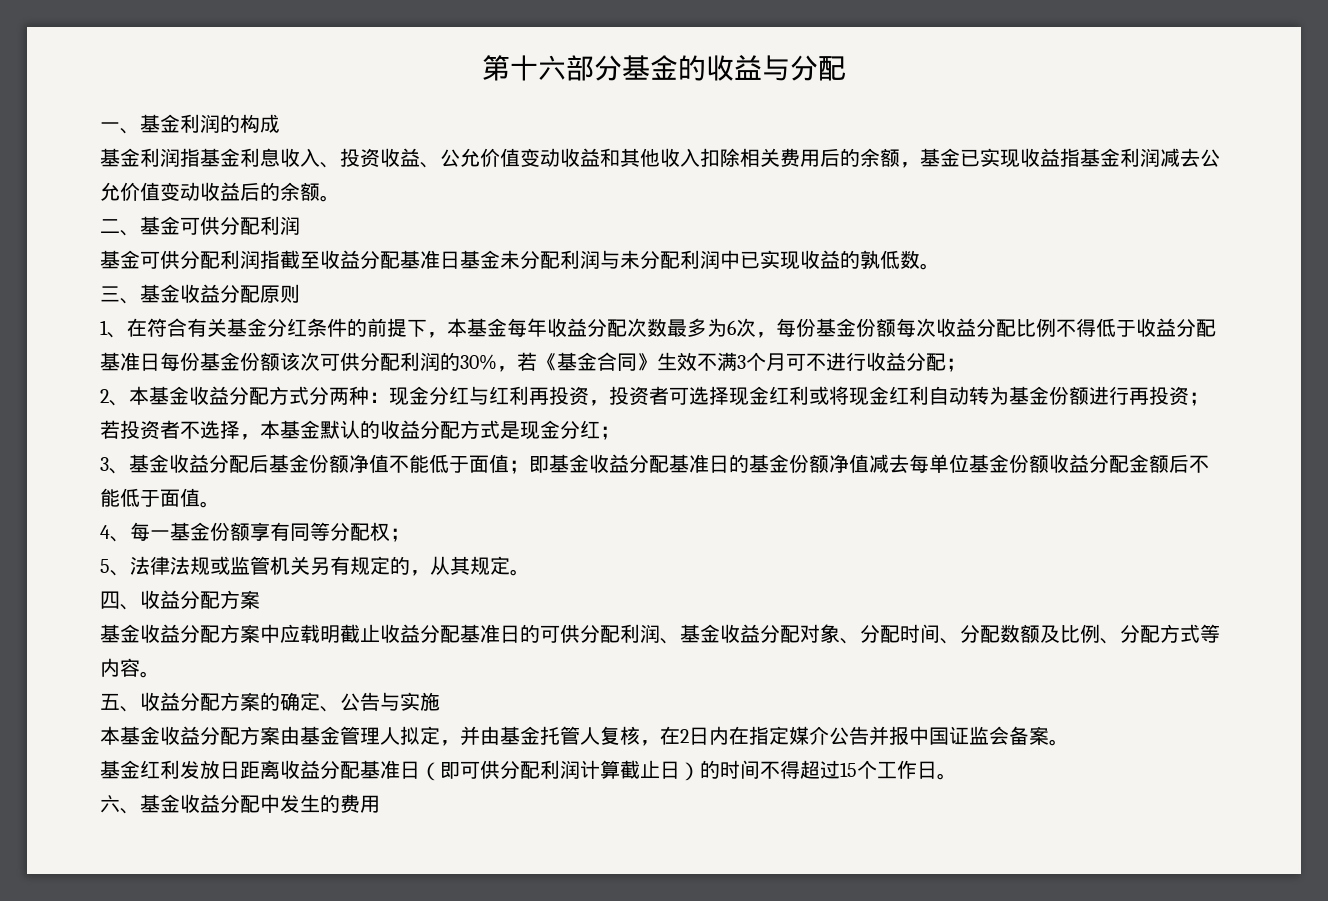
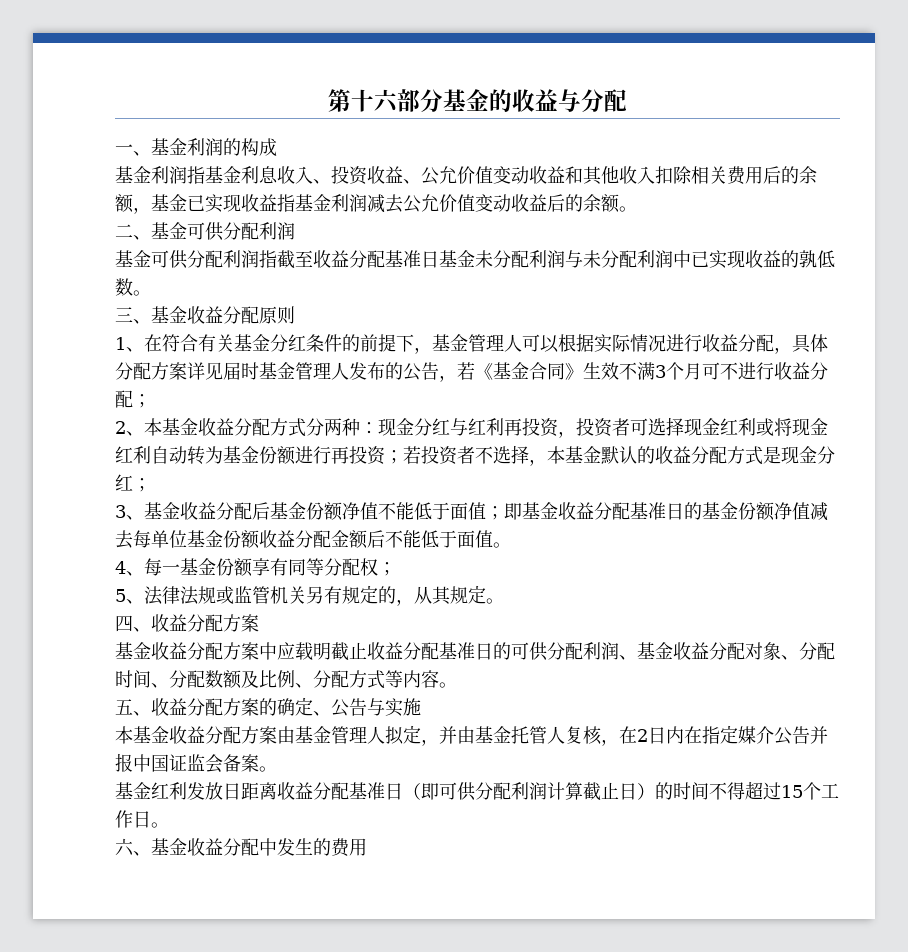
- 1、在符合有关基金分红条件的前提下，本基金每年收益分配次数最多为6次，每份基金份额每次收益分配比例不得低于收益分配基准日每份基金份额该次可供分配利润的30%，若《基金合同》生效不满3个月可不进行收益分配；
+ 1、在符合有关基金分红条件的前提下，基金管理人可以根据实际情况进行收益分配，具体分配方案详见届时基金管理人发布的公告，若《基金合同》生效不满3个月可不进行收益分配；

